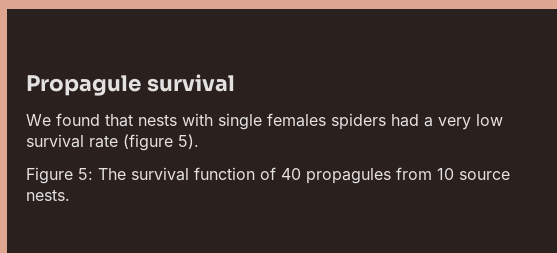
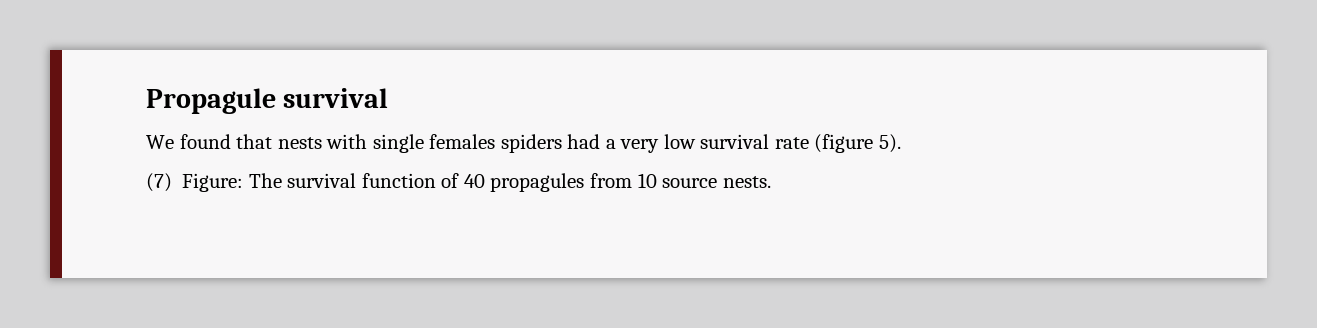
- Figure 5: The survival function of 40 propagules from 10 source nests.
+ (7) Figure: The survival function of 40 propagules from 10 source nests.

